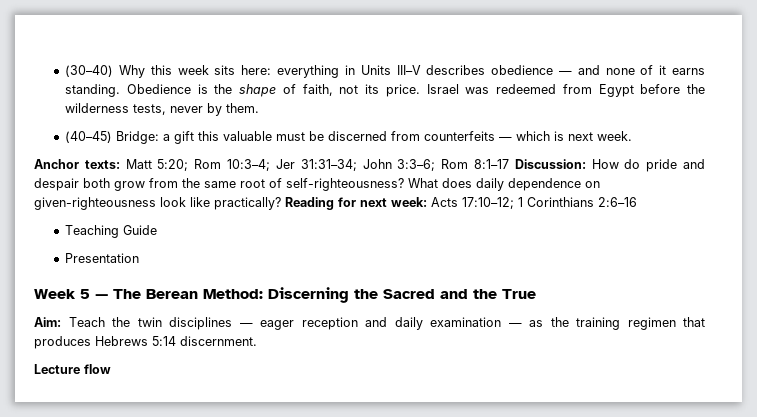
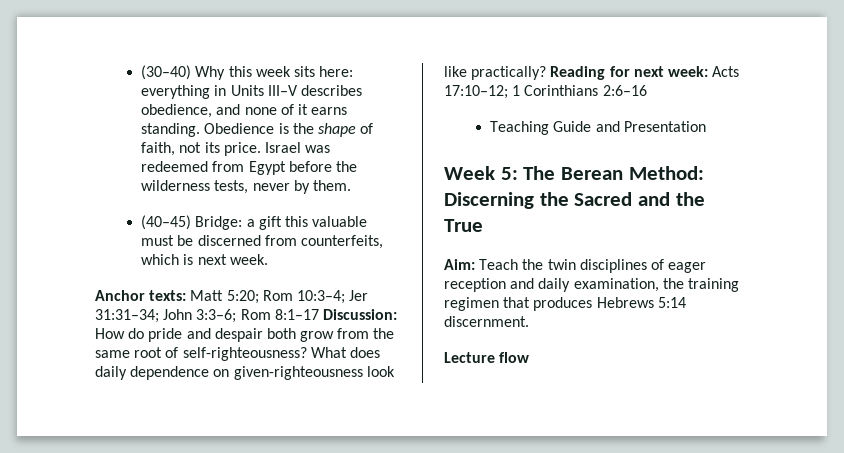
- (30–40) Why this week sits here: everything in Units III–V describes obedience — and none of it earns standing.
+ (30–40) Why this week sits here: everything in Units III–V describes obedience, and none of it earns standing.
- (40–45) Bridge: a gift this valuable must be discerned from counterfeits — which is next week.
+ (40–45) Bridge: a gift this valuable must be discerned from counterfeits, which is next week.
- Teaching Guide
- Presentation
+ Teaching Guide and Presentation
- Week 5 — The Berean Method: Discerning the Sacred and the True
+ Week 5: The Berean Method: Discerning the Sacred and the True
- Aim: Teach the twin disciplines — eager reception and daily examination — as the training regimen that produces Hebrews 5:14 discernment.
+ Aim: Teach the twin disciplines of eager reception and daily examination, the training regimen that produces Hebrews 5:14 discernment.

